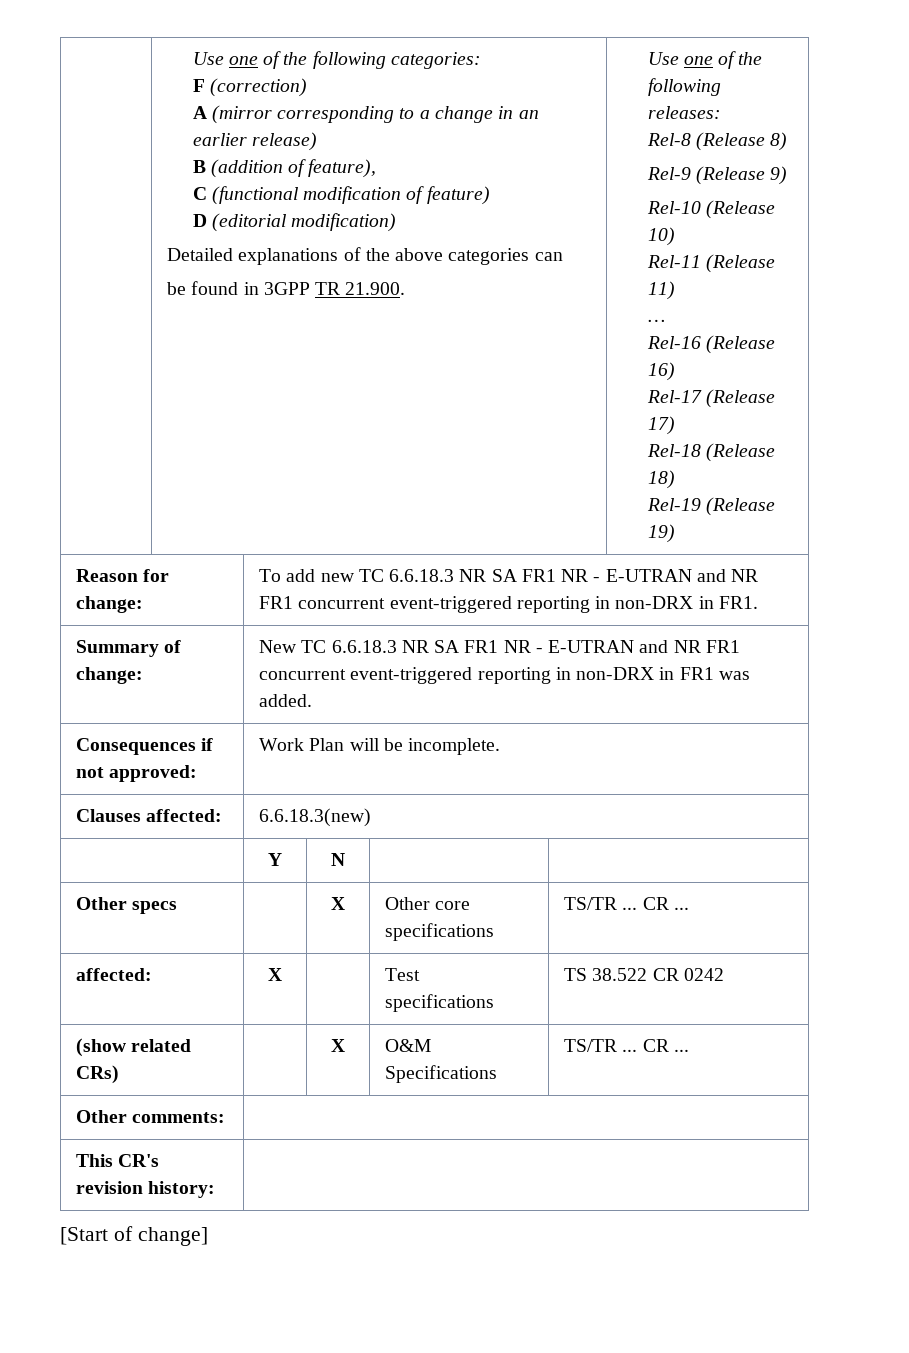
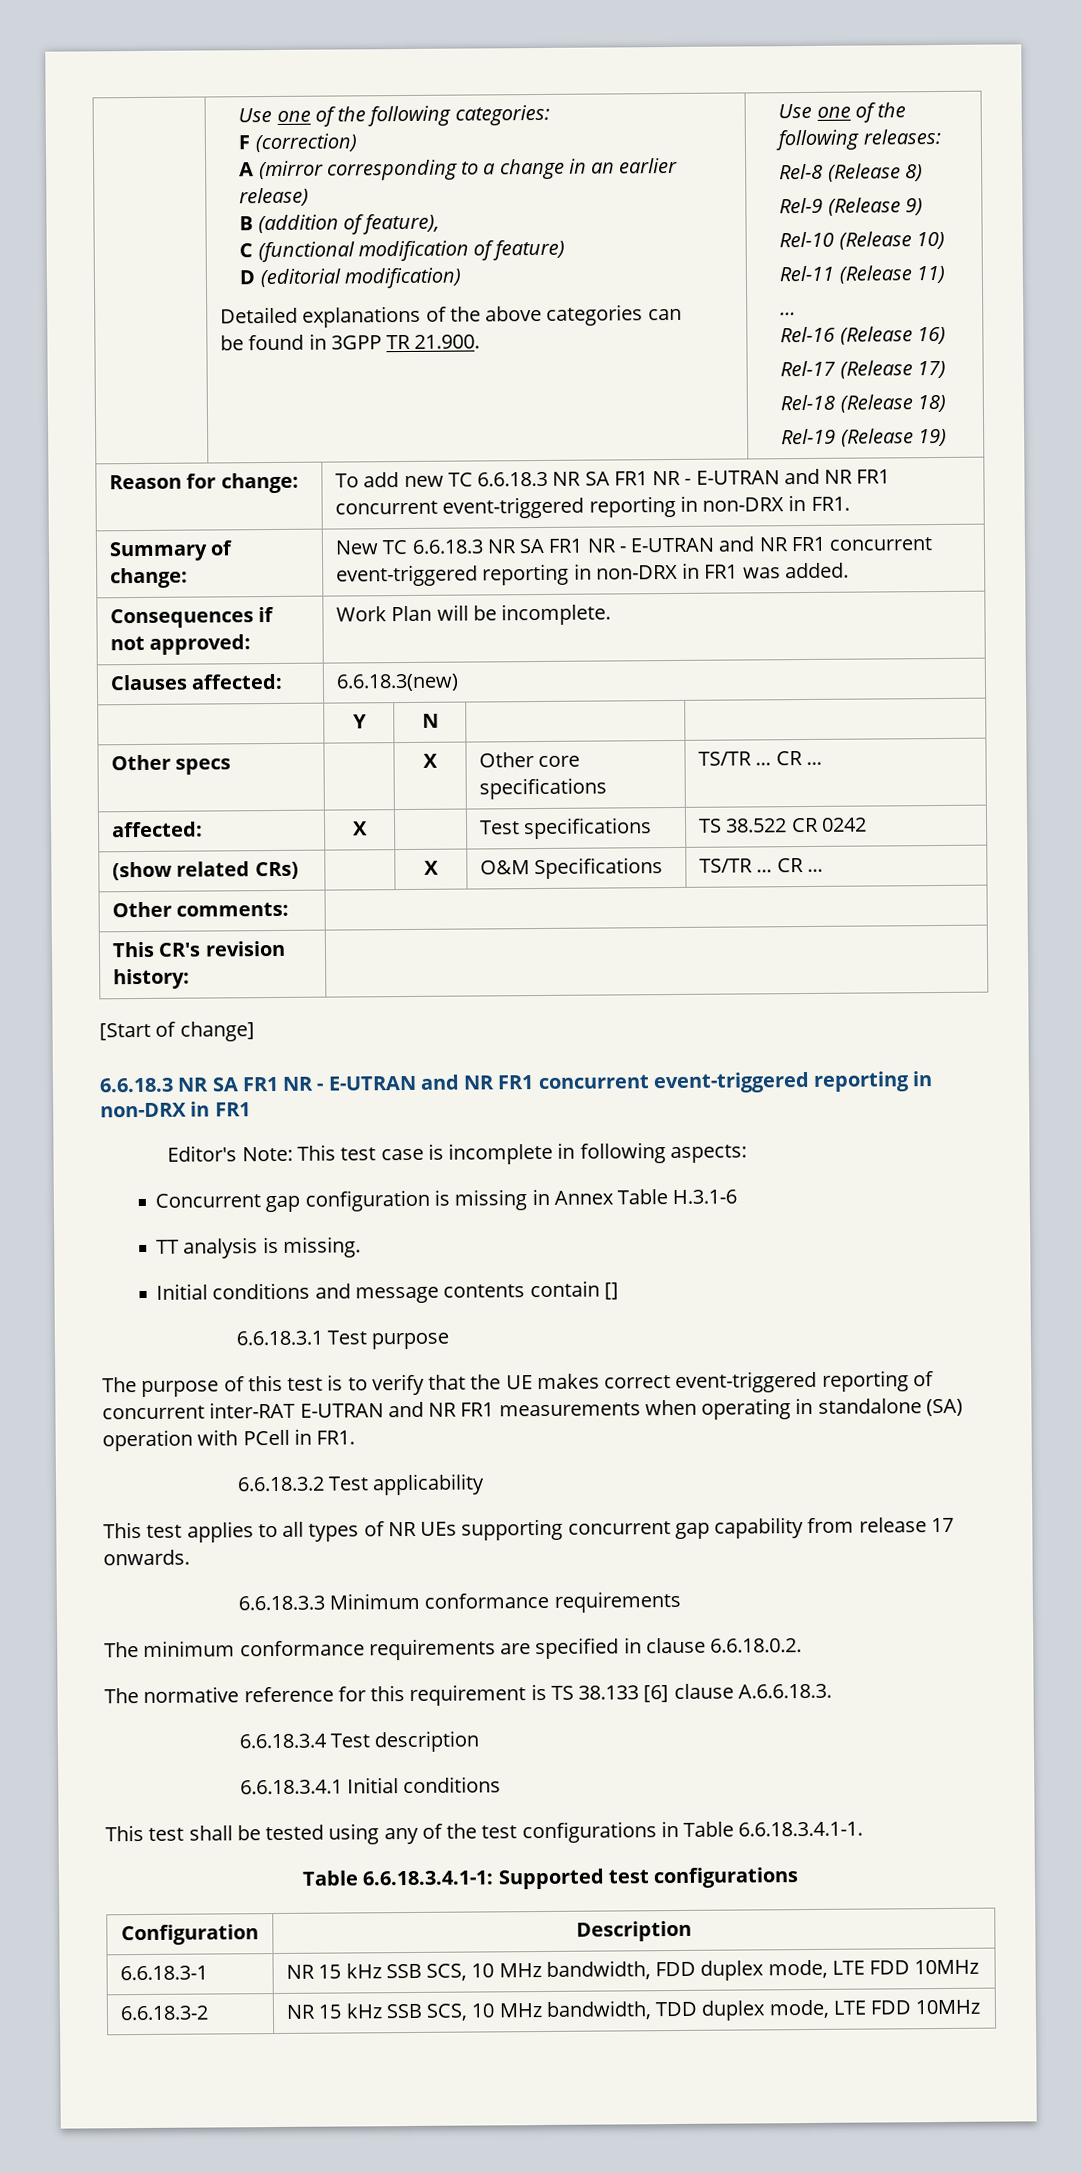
  [Start of change]
+ 6.6.18.3 NR SA FR1 NR - E-UTRAN and NR FR1 concurrent event-triggered reporting in non-DRX in FR1
+ Editor's Note: This test case is incomplete in following aspects:
+ Concurrent gap configuration is missing in Annex Table H.3.1-6
+ TT analysis is missing.
+ Initial conditions and message contents contain []
+ 6.6.18.3.1 Test purpose
+ The purpose of this test is to verify that the UE makes correct event-triggered reporting of concurrent inter-RAT E-UTRAN and NR FR1 measurements when operating in standalone (SA) operation with PCell in FR1.
+ 6.6.18.3.2 Test applicability
+ This test applies to all types of NR UEs supporting concurrent gap capability from release 17 onwards.
+ 6.6.18.3.3 Minimum conformance requirements
+ The minimum conformance requirements are specified in clause 6.6.18.0.2.
+ The normative reference for this requirement is TS 38.133 [6] clause A.6.6.18.3.
+ 6.6.18.3.4 Test description
+ 6.6.18.3.4.1 Initial conditions
+ This test shall be tested using any of the test configurations in Table 6.6.18.3.4.1-1.
+ Table 6.6.18.3.4.1-1: Supported test configurations
+ Configuration | Description
+ 6.6.18.3-1 | NR 15 kHz SSB SCS, 10 MHz bandwidth, FDD duplex mode, LTE FDD 10MHz
+ 6.6.18.3-2 | NR 15 kHz SSB SCS, 10 MHz bandwidth, TDD duplex mode, LTE FDD 10MHz

